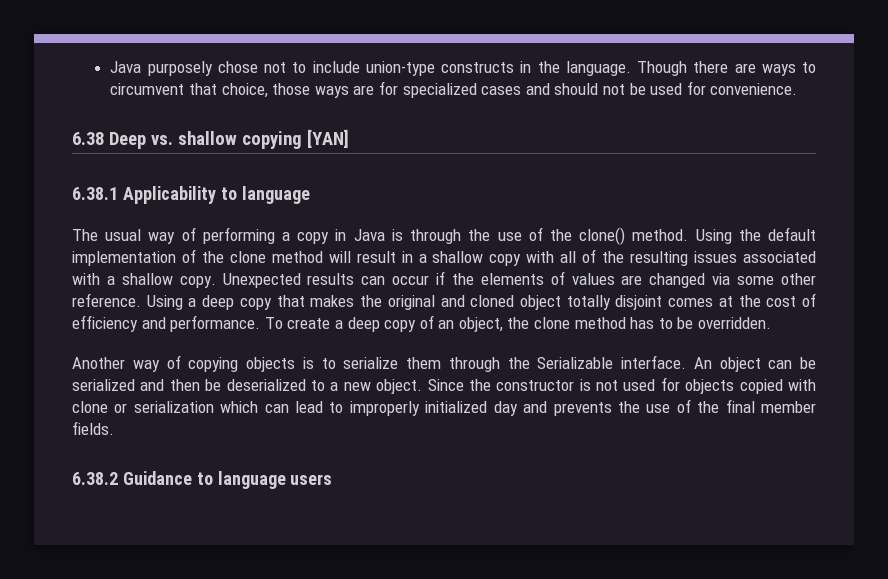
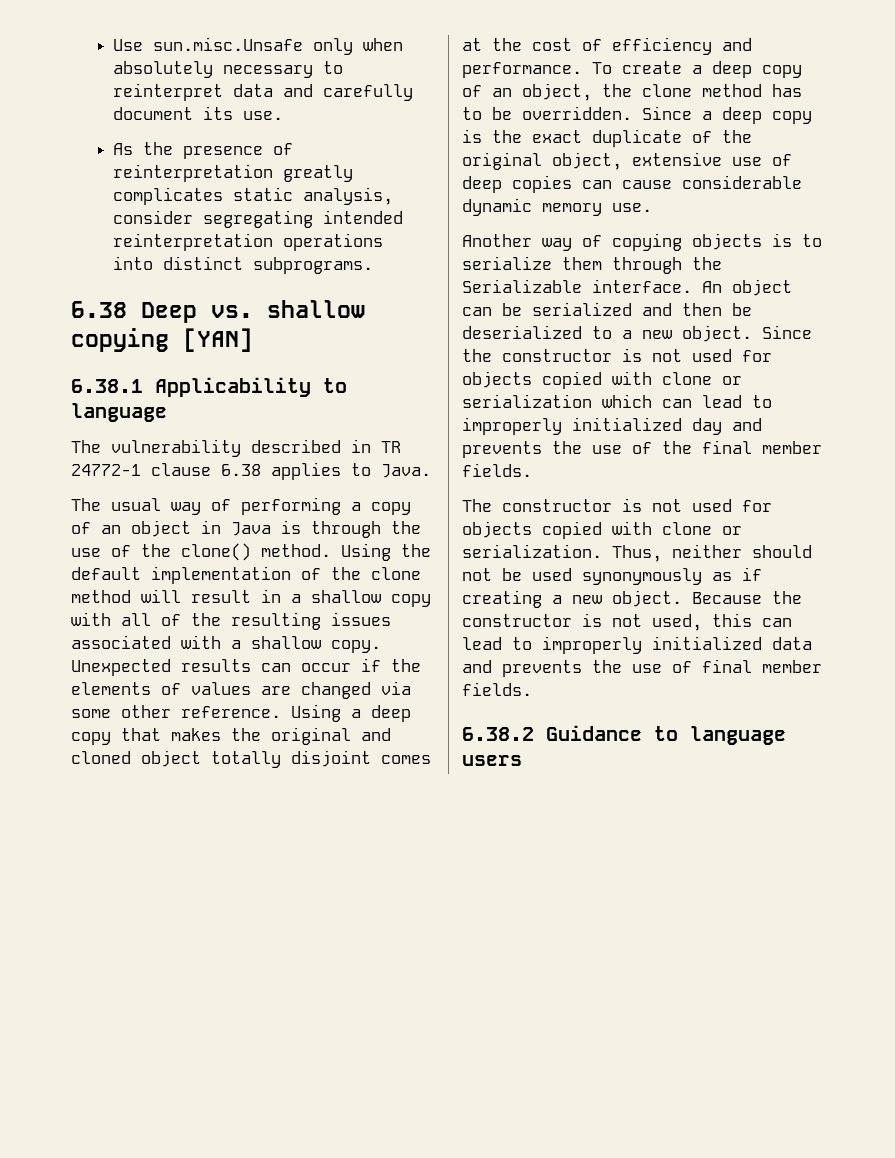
- Java purposely chose not to include union-type constructs in the language. Though there are ways to circumvent that choice, those ways are for specialized cases and should not be used for convenience.
+ Use sun.misc.Unsafe only when absolutely necessary to reinterpret data and carefully document its use.
+ As the presence of reinterpretation greatly complicates static analysis, consider segregating intended reinterpretation operations into distinct subprograms.
+ The vulnerability described in TR 24772-1 clause 6.38 applies to Java.
- The usual way of performing a copy in Java is through the use of the clone() method.
+ The usual way of performing a copy of an object in Java is through the use of the clone() method.
+ Since a deep copy is the exact duplicate of the original object, extensive use of deep copies can cause considerable dynamic memory use.
+ The constructor is not used for objects copied with clone or serialization. Thus, neither should not be used synonymously as if creating a new object. Because the constructor is not used, this can lead to improperly initialized data and prevents the use of final member fields.

